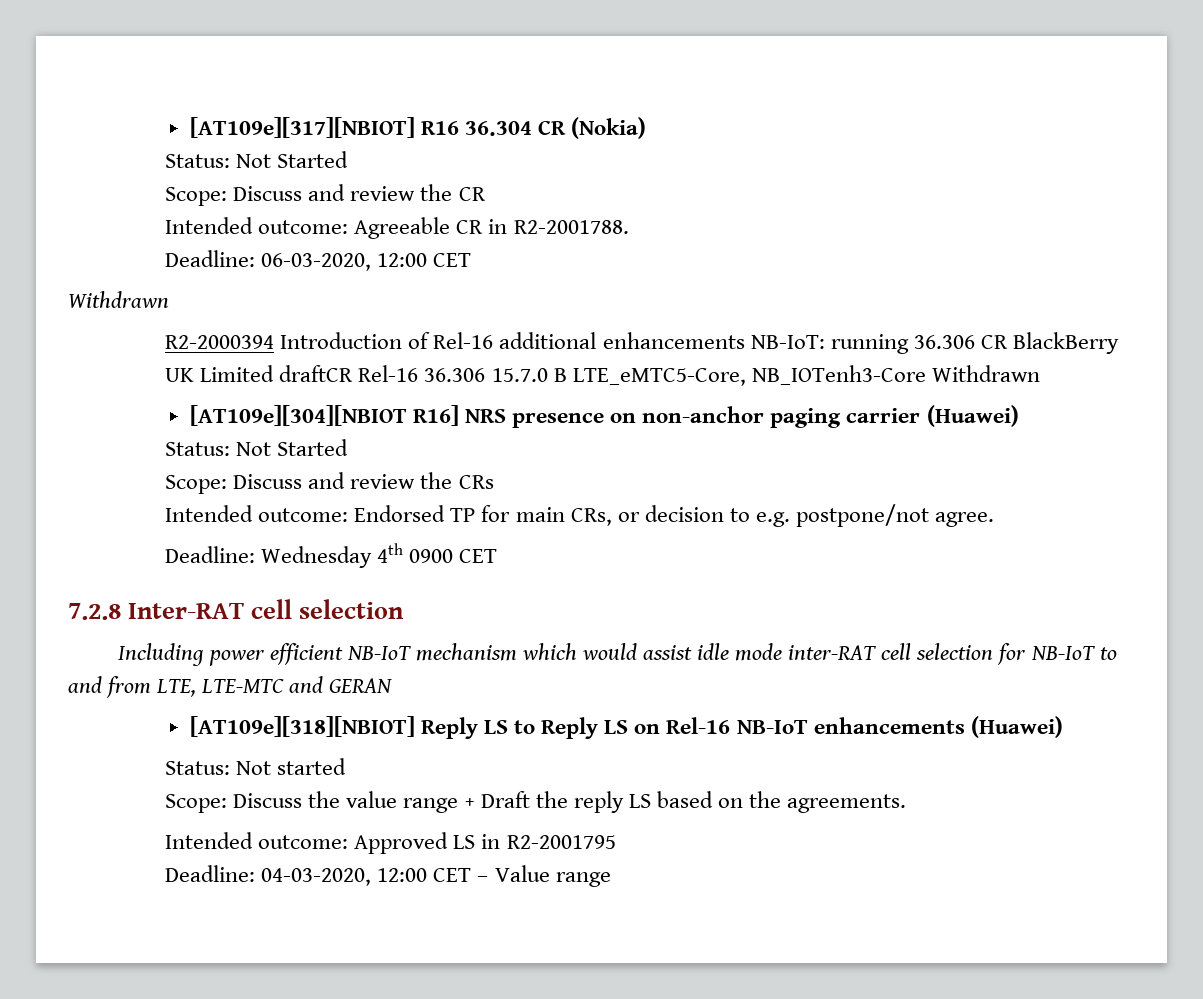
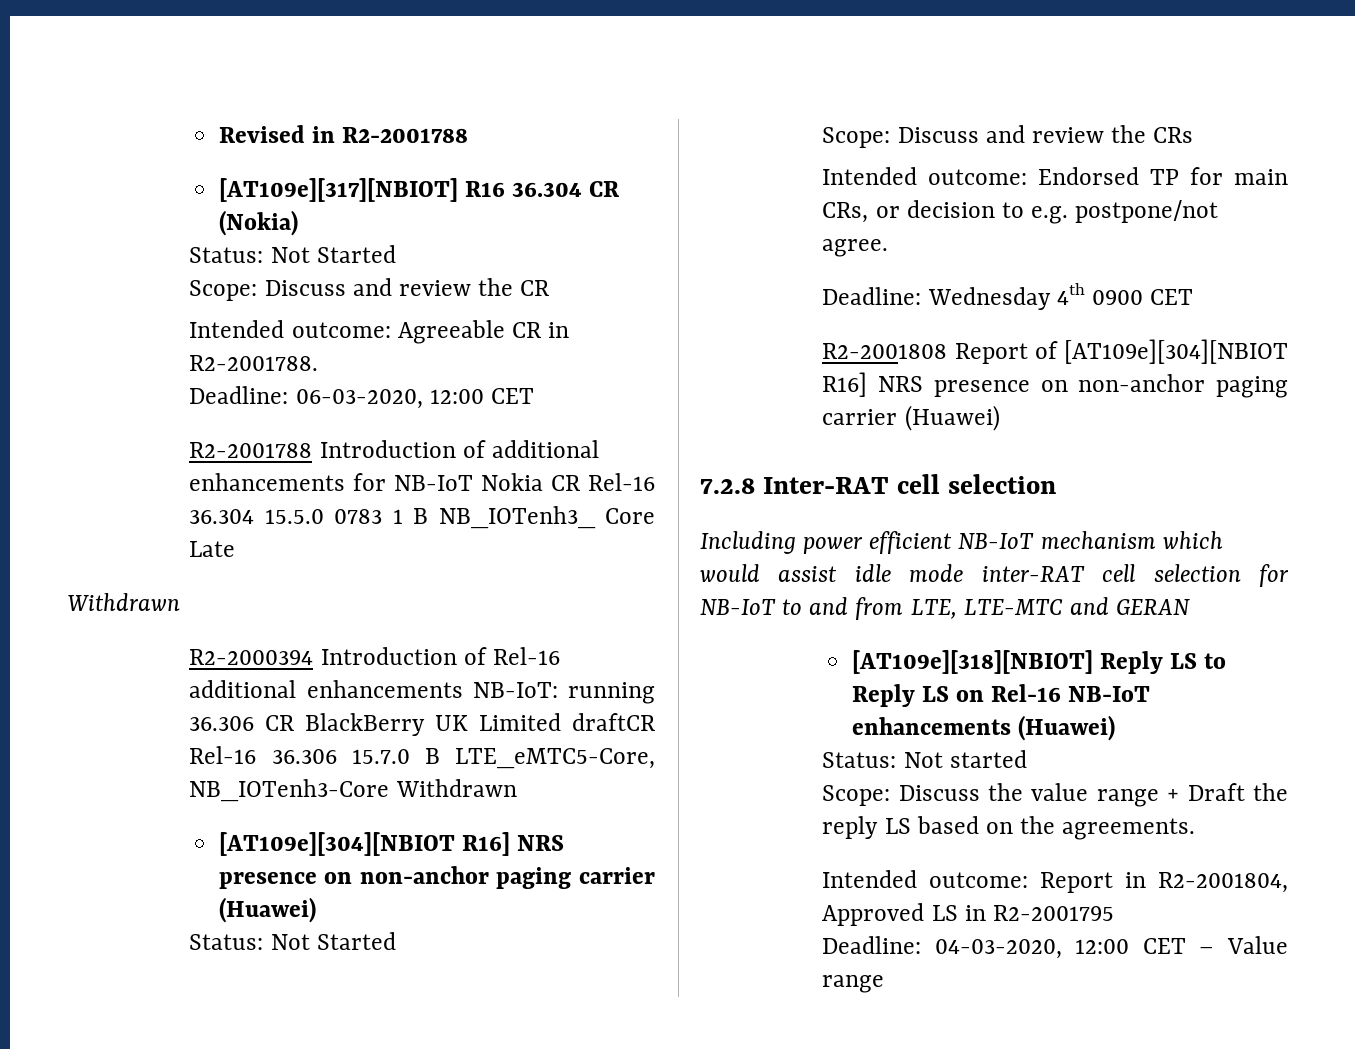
+ Revised in R2-2001788
+ R2-2001788 Introduction of additional enhancements for NB-IoT Nokia CR Rel-16 36.304 15.5.0 0783 1 B NB_IOTenh3_ Core Late
+ R2-2001808 Report of [AT109e][304][NBIOT R16] NRS presence on non-anchor paging carrier (Huawei)
- Intended outcome: Approved LS in R2-2001795
+ Intended outcome: Report in R2-2001804, Approved LS in R2-2001795

